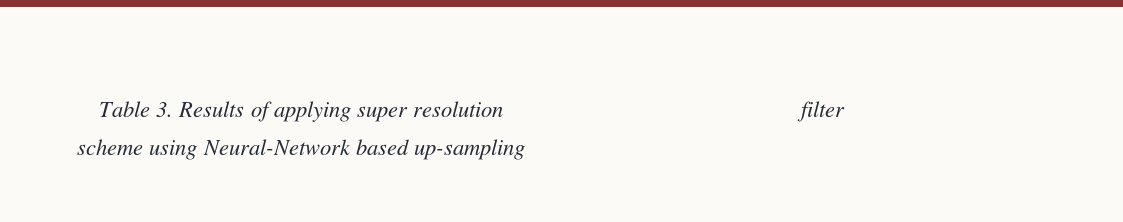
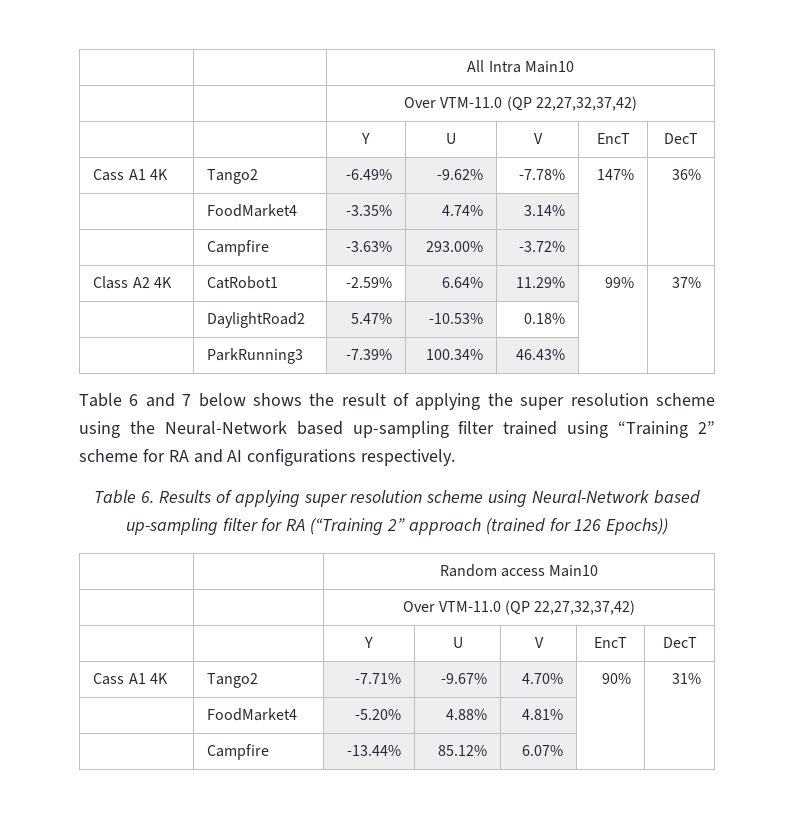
- Table 3. Results of applying super resolution scheme using Neural-Network based up-sampling filter
+ | | All Intra Main10
+ | | Over VTM-11.0 (QP 22,27,32,37,42)
+ | | Y | U | V | EncT | DecT
+ Cass A1 4K | Tango2 | -6.49% | -9.62% | -7.78% | 147% | 36%
+ | FoodMarket4 | -3.35% | 4.74% | 3.14% | |
+ | Campfire | -3.63% | 293.00% | -3.72% | |
+ Class A2 4K | CatRobot1 | -2.59% | 6.64% | 11.29% | 99% | 37%
+ | DaylightRoad2 | 5.47% | -10.53% | 0.18% | |
+ | ParkRunning3 | -7.39% | 100.34% | 46.43% | |
+ Table 6 and 7 below shows the result of applying the super resolution scheme using the Neural-Network based up-sampling filter trained using “Training 2” scheme for RA and AI configurations respectively.
+ Table 6. Results of applying super resolution scheme using Neural-Network based up-sampling filter for RA (“Training 2” approach (trained for 126 Epochs))
+ | | Random access Main10
+ | | Over VTM-11.0 (QP 22,27,32,37,42)
+ | | Y | U | V | EncT | DecT
+ Cass A1 4K | Tango2 | -7.71% | -9.67% | 4.70% | 90% | 31%
+ | FoodMarket4 | -5.20% | 4.88% | 4.81% | |
+ | Campfire | -13.44% | 85.12% | 6.07% | |

